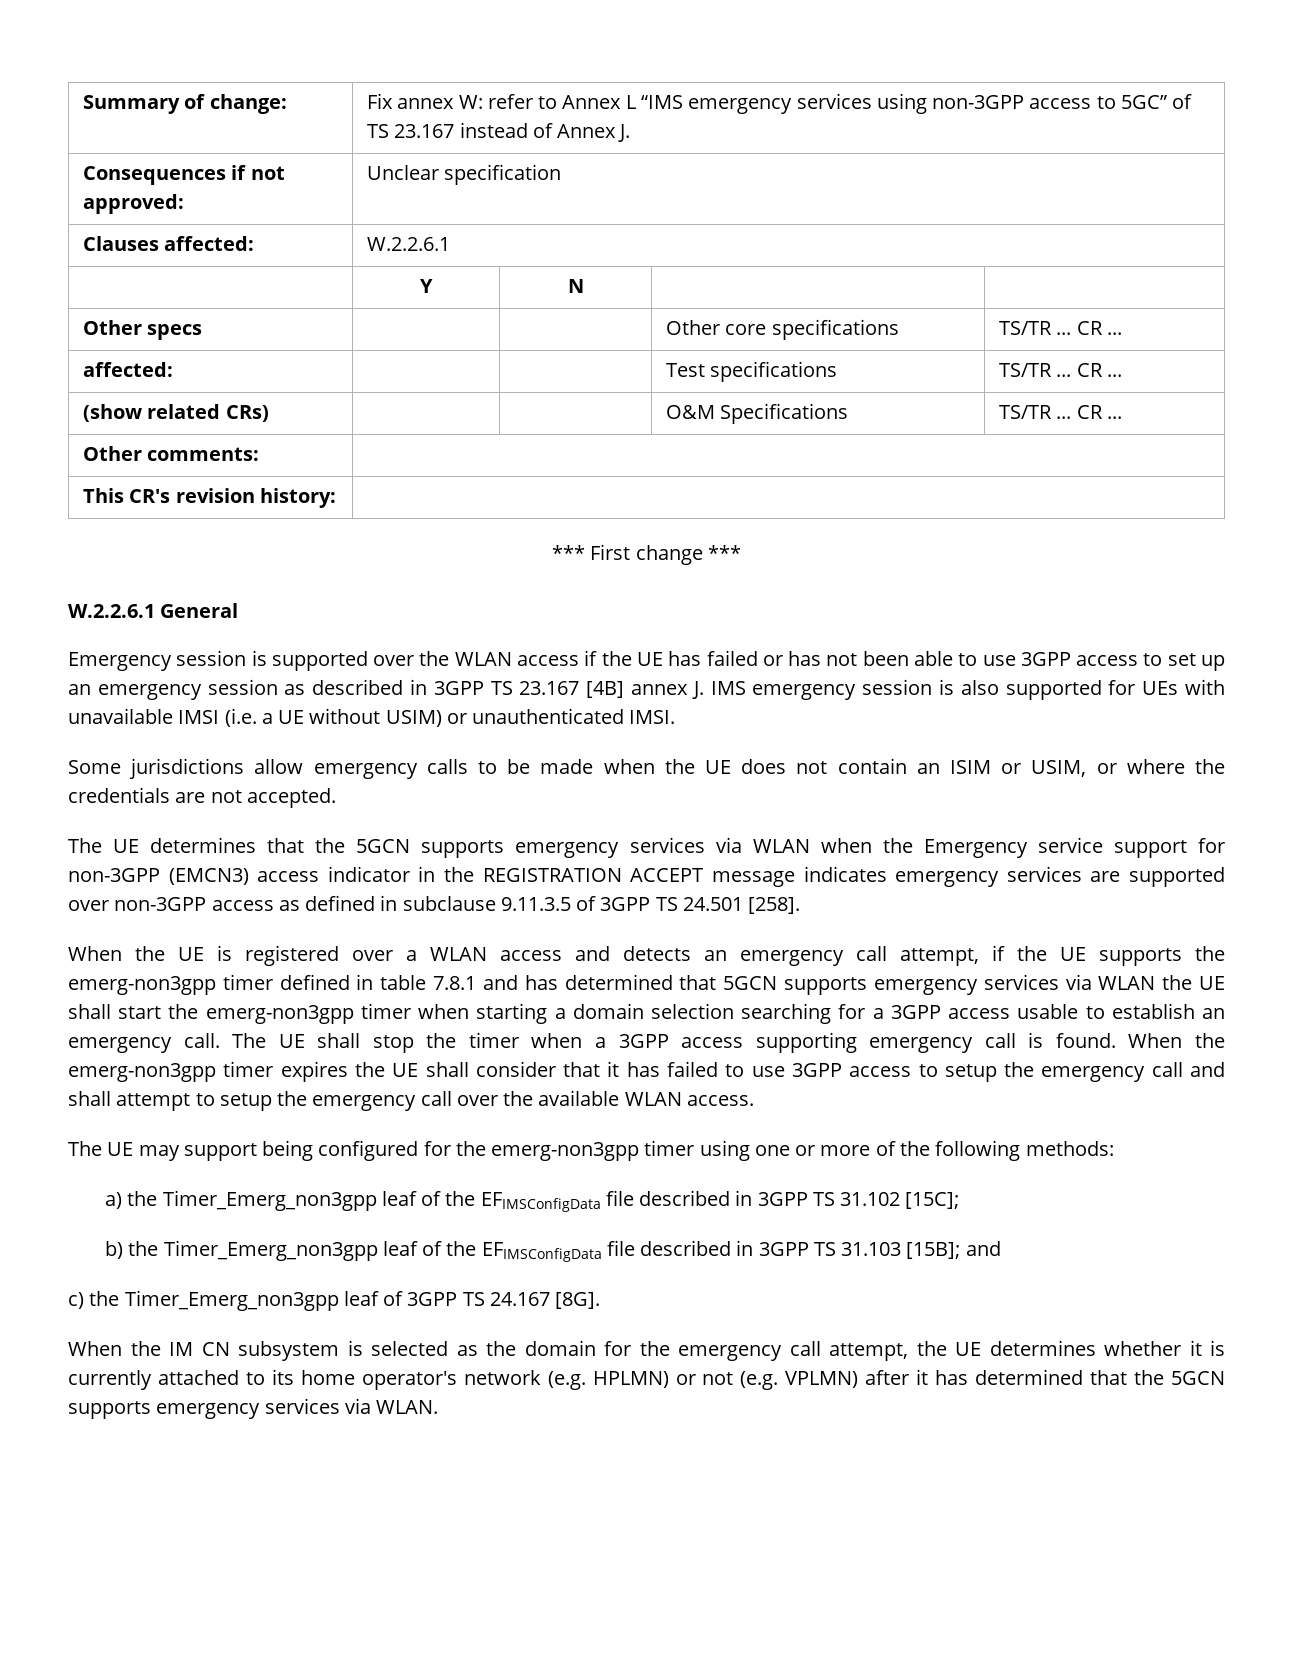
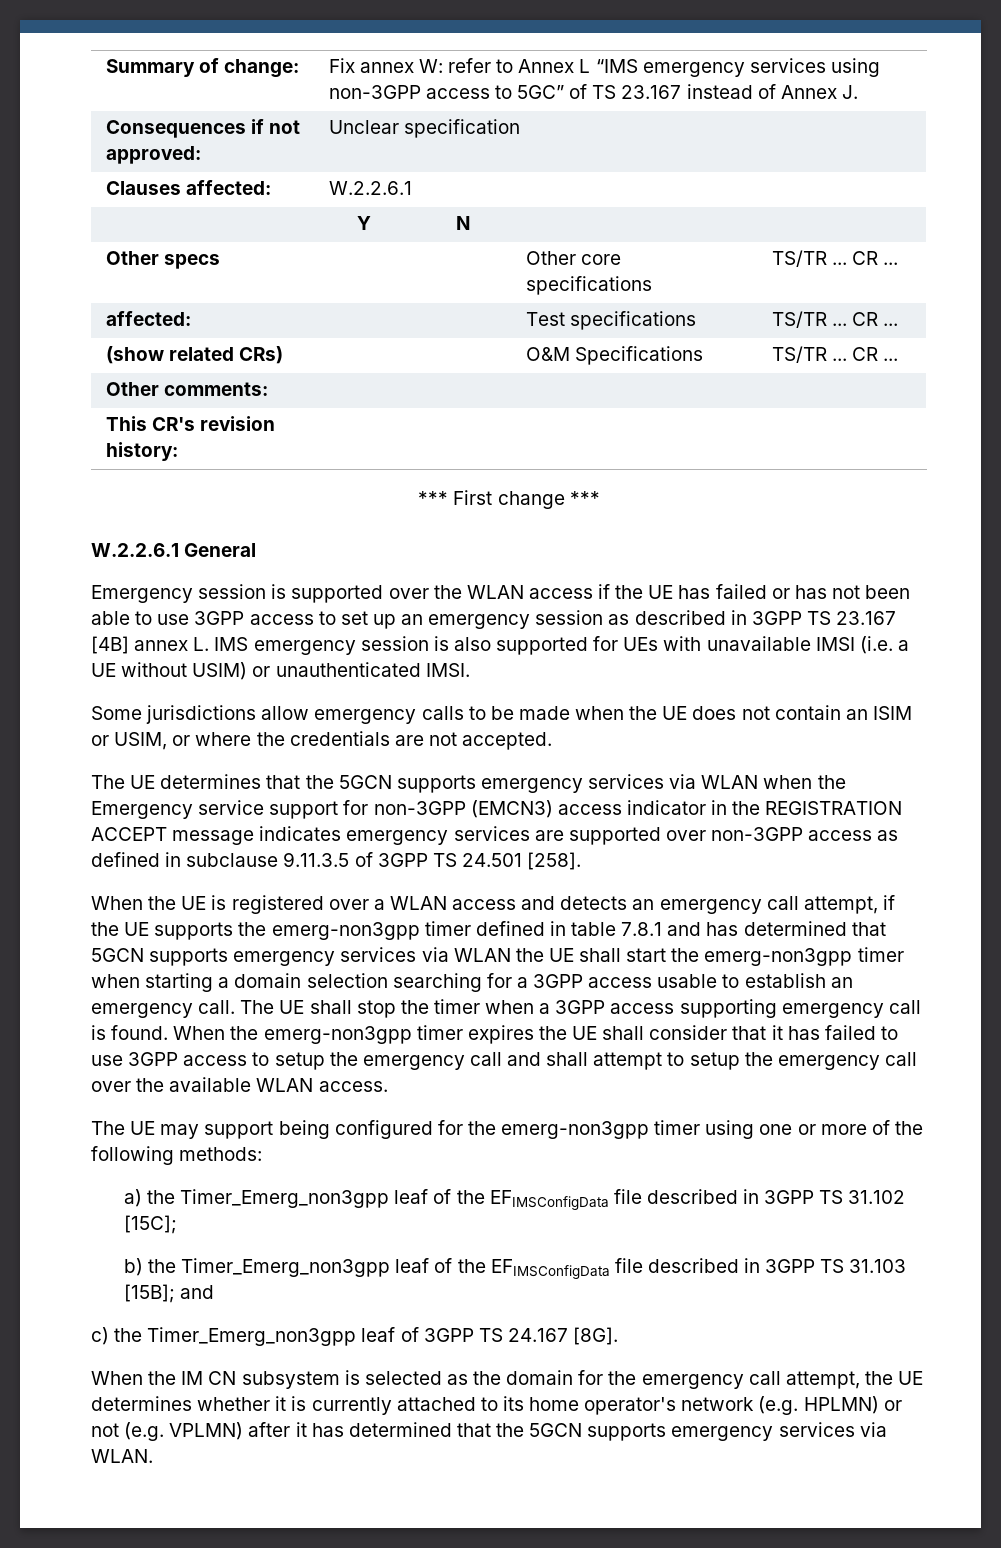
- Emergency session is supported over the WLAN access if the UE has failed or has not been able to use 3GPP access to set up an emergency session as described in 3GPP TS 23.167 [4B] annex J. IMS emergency session is also supported for UEs with unavailable IMSI (i.e. a UE without USIM) or unauthenticated IMSI.
+ Emergency session is supported over the WLAN access if the UE has failed or has not been able to use 3GPP access to set up an emergency session as described in 3GPP TS 23.167 [4B] annex L. IMS emergency session is also supported for UEs with unavailable IMSI (i.e. a UE without USIM) or unauthenticated IMSI.

